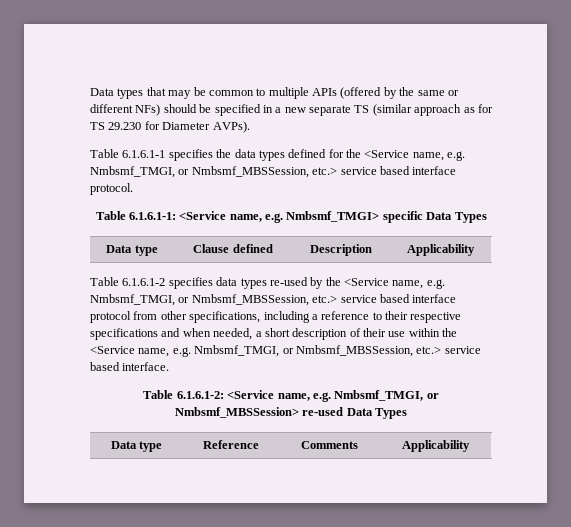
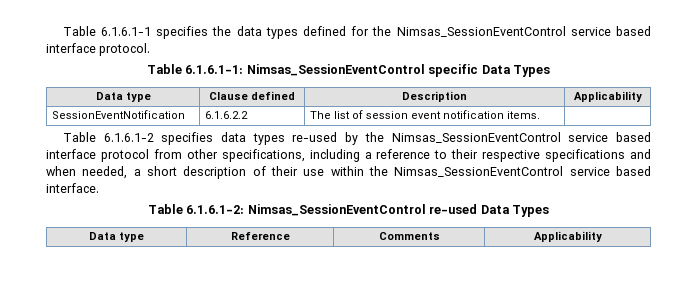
- Data types that may be common to multiple APIs (offered by the same or different NFs) should be specified in a new separate TS (similar approach as for TS 29.230 for Diameter AVPs).
- Table 6.1.6.1-1 specifies the data types defined for the <Service name, e.g. Nmbsmf_TMGI, or Nmbsmf_MBSSession, etc.> service based interface protocol.
+ Table 6.1.6.1-1 specifies the data types defined for the Nimsas_SessionEventControl service based interface protocol.
- Table 6.1.6.1-1: <Service name, e.g. Nmbsmf_TMGI> specific Data Types
+ Table 6.1.6.1-1: Nimsas_SessionEventControl specific Data Types
+ SessionEventNotification | 6.1.6.2.2 | The list of session event notification items. |
- Table 6.1.6.1-2 specifies data types re-used by the <Service name, e.g. Nmbsmf_TMGI, or Nmbsmf_MBSSession, etc.> service based interface protocol from other specifications, including a reference to their respective specifications and when needed, a short description of their use within the <Service name, e.g. Nmbsmf_TMGI, or Nmbsmf_MBSSession, etc.> service based interface.
+ Table 6.1.6.1-2 specifies data types re-used by the Nimsas_SessionEventControl service based interface protocol from other specifications, including a reference to their respective specifications and when needed, a short description of their use within the Nimsas_SessionEventControl service based interface.
- Table 6.1.6.1-2: <Service name, e.g. Nmbsmf_TMGI, or Nmbsmf_MBSSession> re-used Data Types
+ Table 6.1.6.1-2: Nimsas_SessionEventControl re-used Data Types

